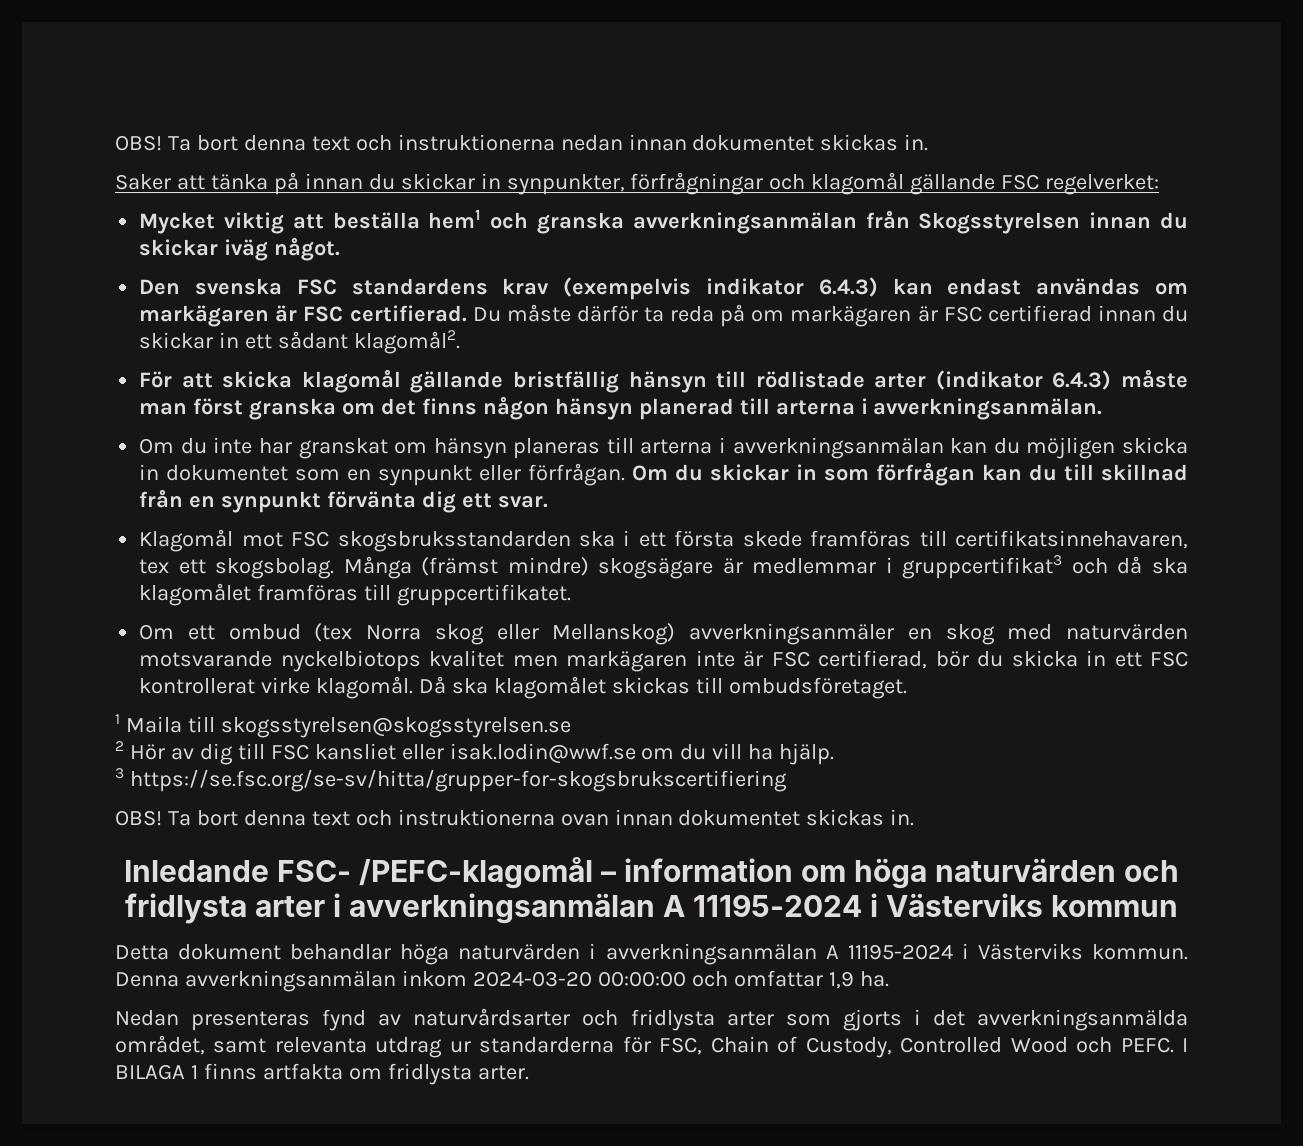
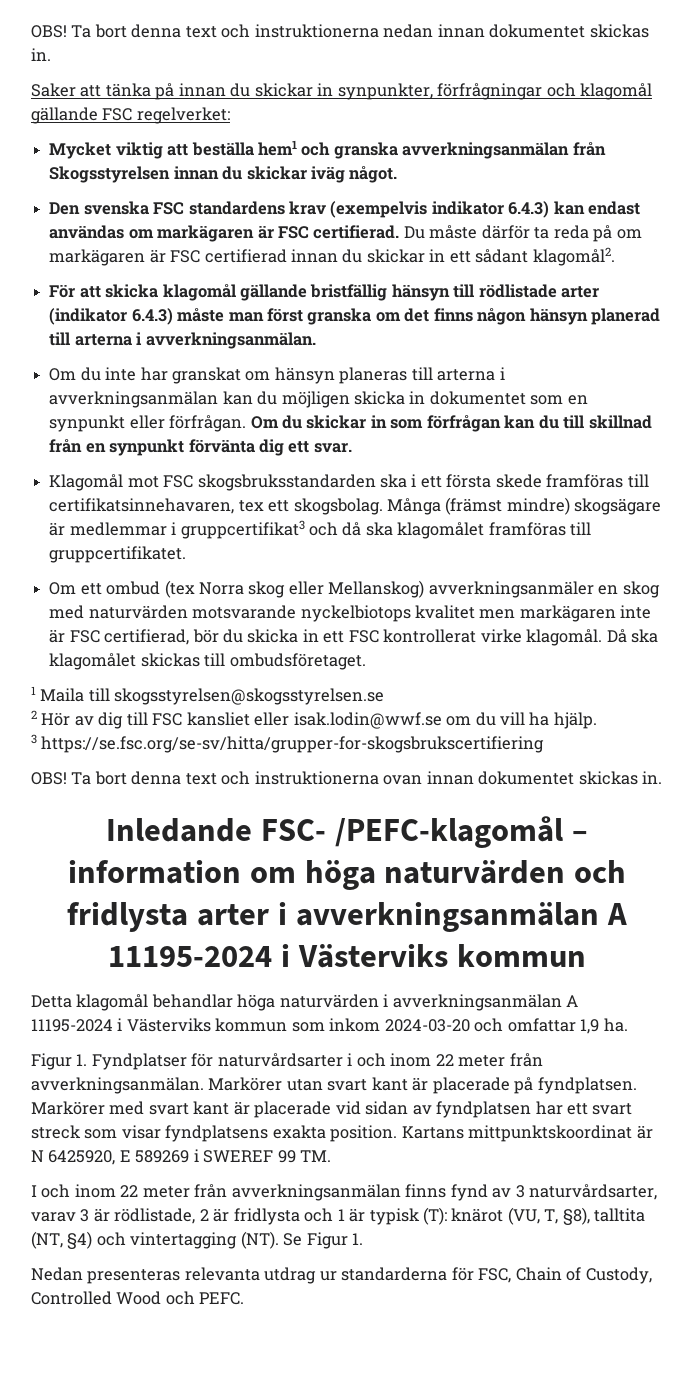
- Detta dokument behandlar höga naturvärden i avverkningsanmälan A 11195-2024 i Västerviks kommun. Denna avverkningsanmälan inkom 2024-03-20 00:00:00 och omfattar 1,9 ha.
+ Detta klagomål behandlar höga naturvärden i avverkningsanmälan A 11195-2024 i Västerviks kommun som inkom 2024-03-20 och omfattar 1,9 ha.
- Nedan presenteras fynd av naturvårdsarter och fridlysta arter som gjorts i det avverkningsanmälda området, samt relevanta utdrag ur standarderna för FSC, Chain of Custody, Controlled Wood och PEFC. I BILAGA 1 finns artfakta om fridlysta arter.
+ Figur 1. Fyndplatser för naturvårdsarter i och inom 22 meter från avverkningsanmälan. Markörer utan svart kant är placerade på fyndplatsen. Markörer med svart kant är placerade vid sidan av fyndplatsen har ett svart streck som visar fyndplatsens exakta position. Kartans mittpunktskoordinat är N 6425920, E 589269 i SWEREF 99 TM.
+ I och inom 22 meter från avverkningsanmälan finns fynd av 3 naturvårdsarter, varav 3 är rödlistade, 2 är fridlysta och 1 är typisk (T): knärot (VU, T, §8), talltita (NT, §4) och vintertagging (NT). Se Figur 1.
+ Nedan presenteras relevanta utdrag ur standarderna för FSC, Chain of Custody, Controlled Wood och PEFC.

